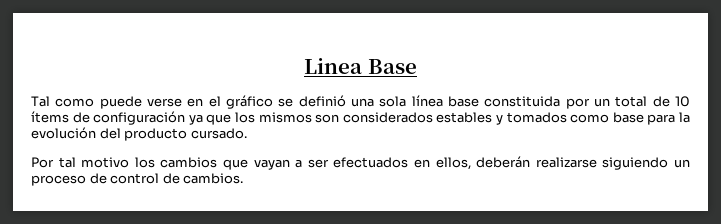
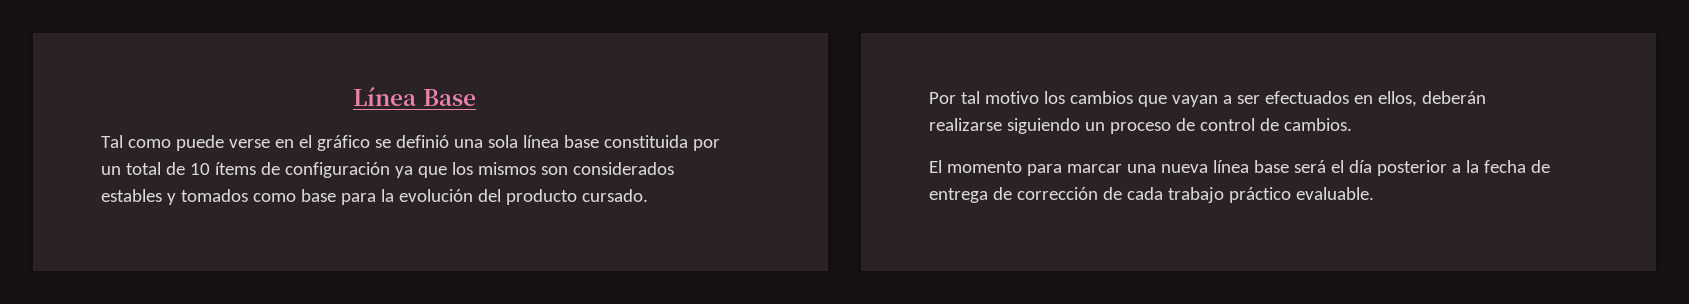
- Linea Base
+ Línea Base
+ El momento para marcar una nueva línea base será el día posterior a la fecha de entrega de corrección de cada trabajo práctico evaluable.

